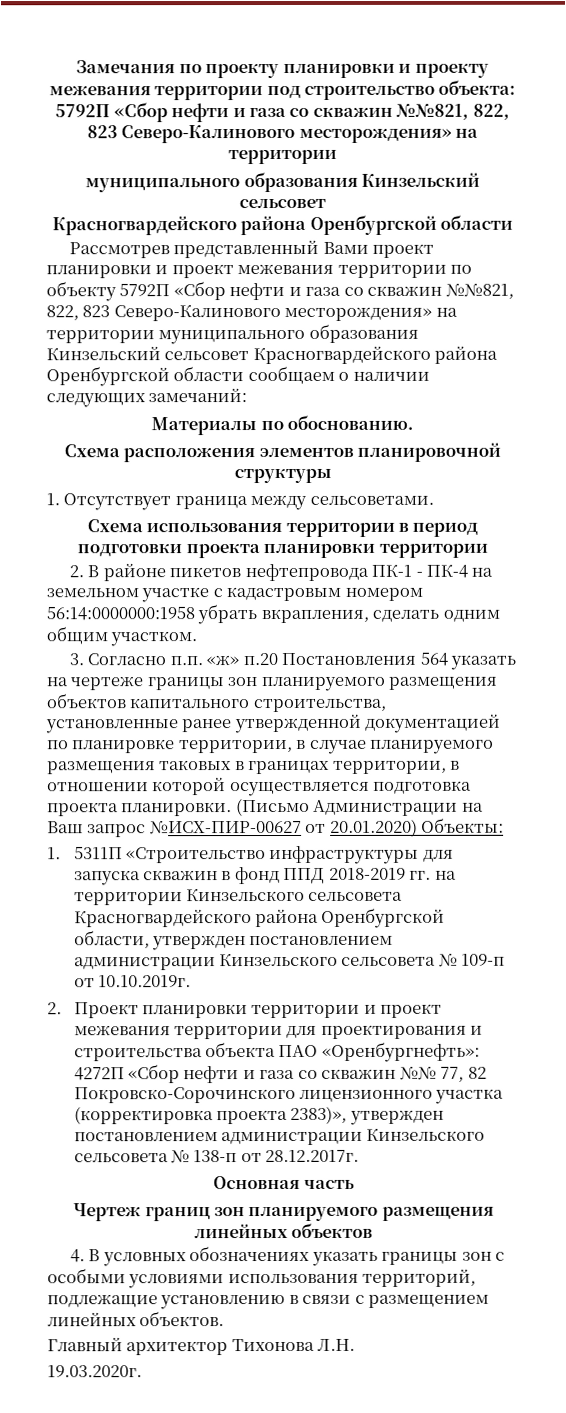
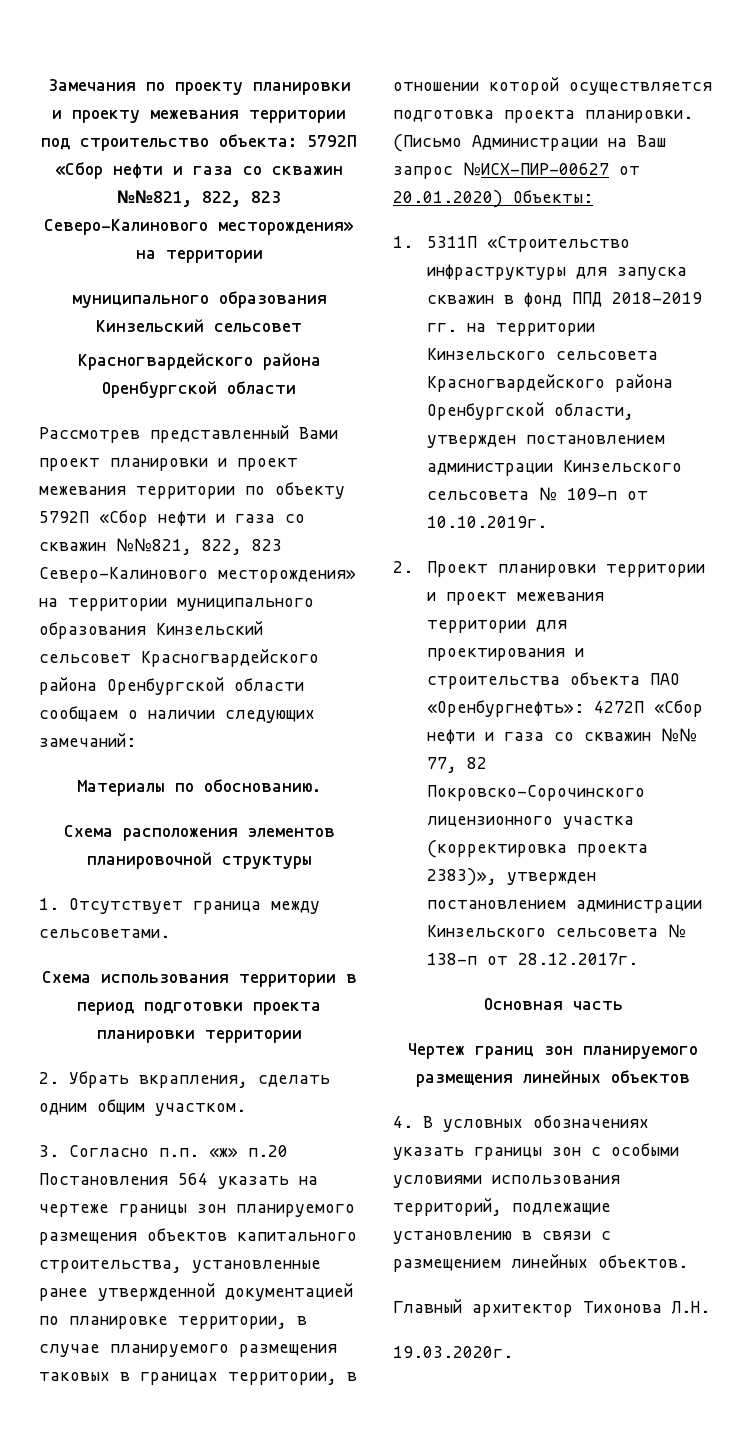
- 2. В районе пикетов нефтепровода ПК-1 - ПК-4 на земельном участке с кадастровым номером 56:14:0000000:1958 убрать вкрапления, сделать одним общим участком.
+ 2. Убрать вкрапления, сделать одним общим участком.

